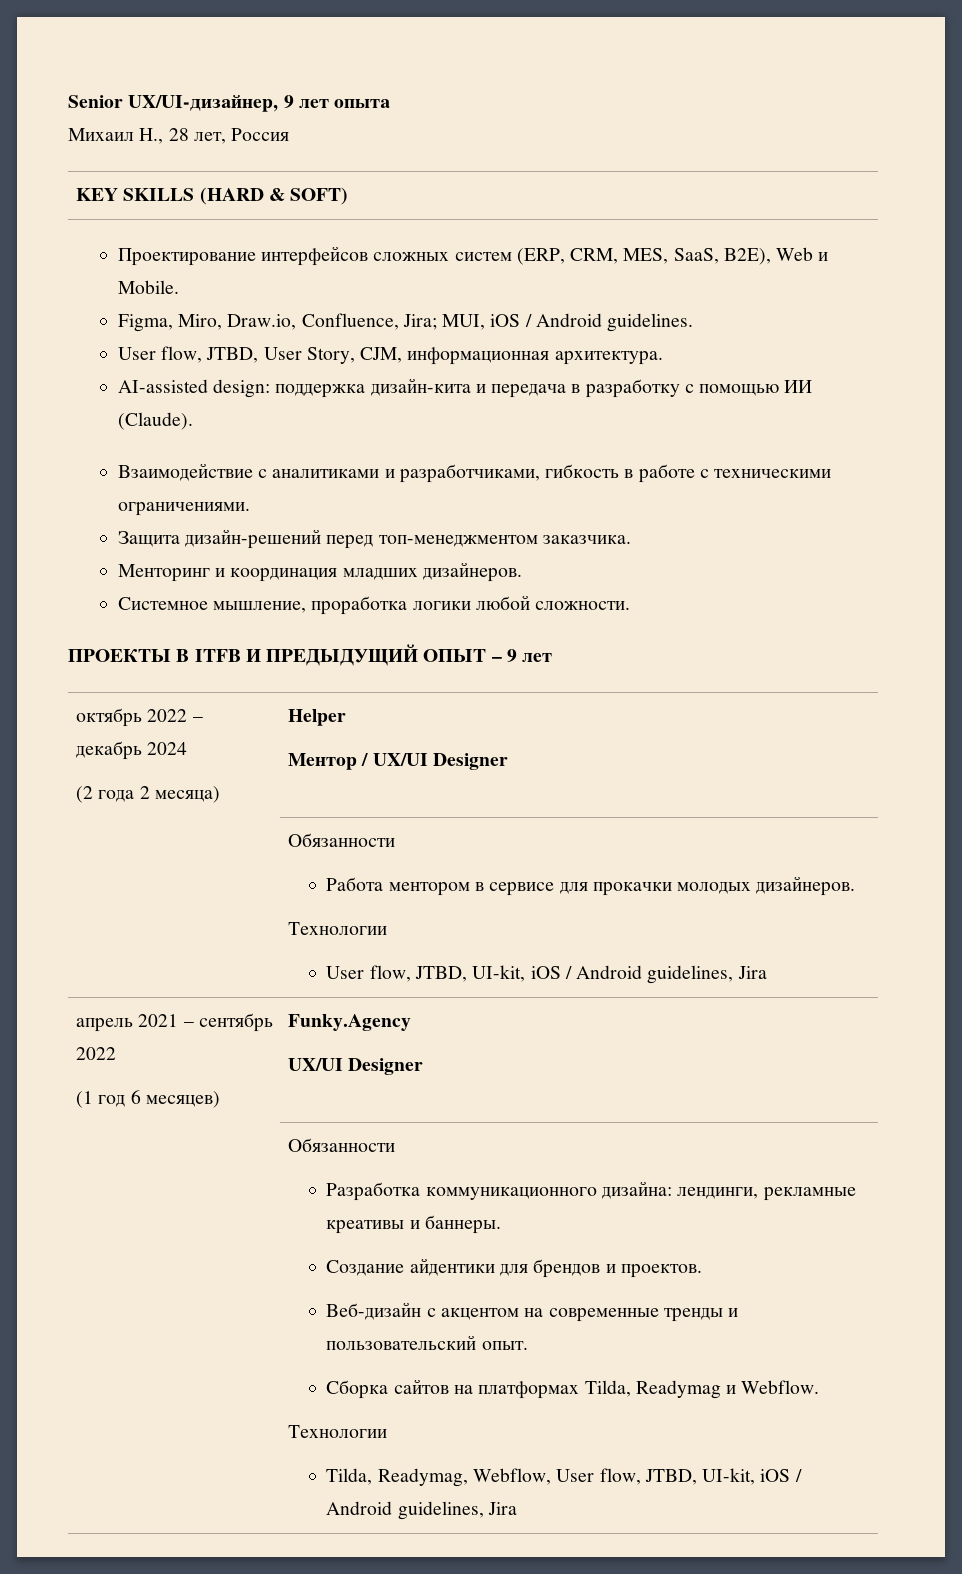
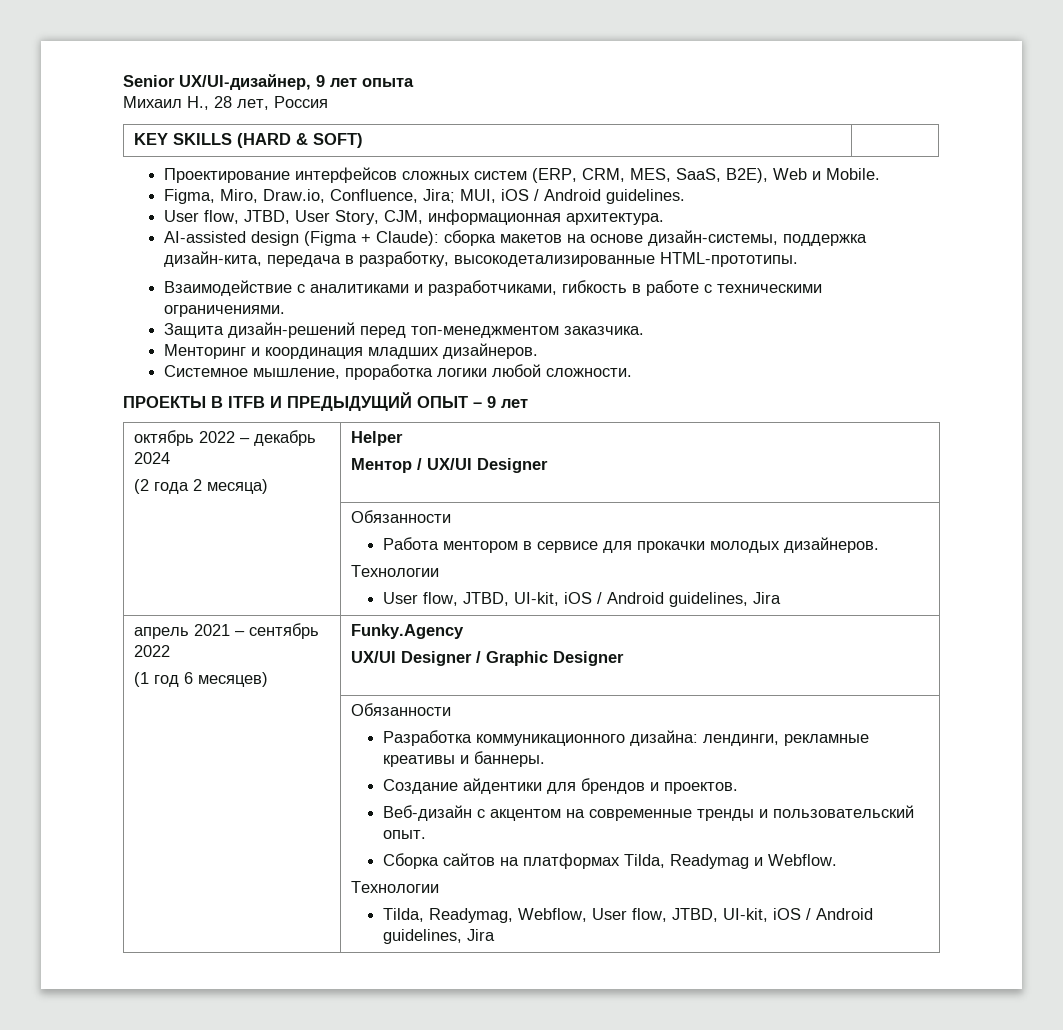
- AI-assisted design: поддержка дизайн-кита и передача в разработку с помощью ИИ (Claude).
+ AI-assisted design (Figma + Claude): сборка макетов на основе дизайн-системы, поддержка дизайн-кита, передача в разработку, высокодетализированные HTML-прототипы.
  апрель 2021 – сентябрь 2022
  (1 год 6 месяцев) | Funky.Agency
- UX/UI Designer
+ UX/UI Designer / Graphic Designer

